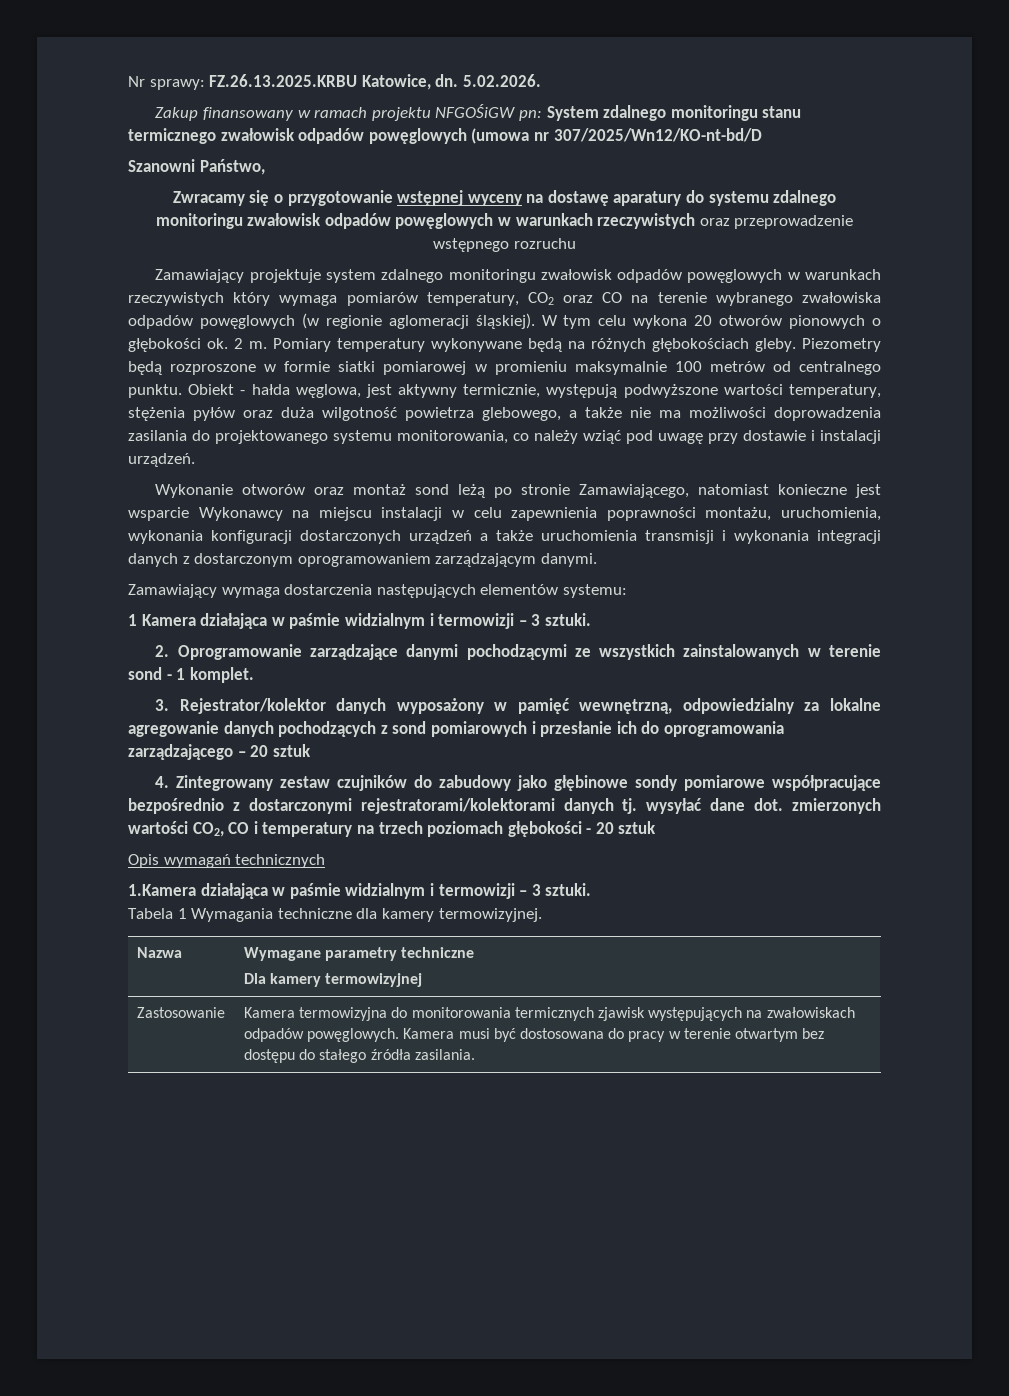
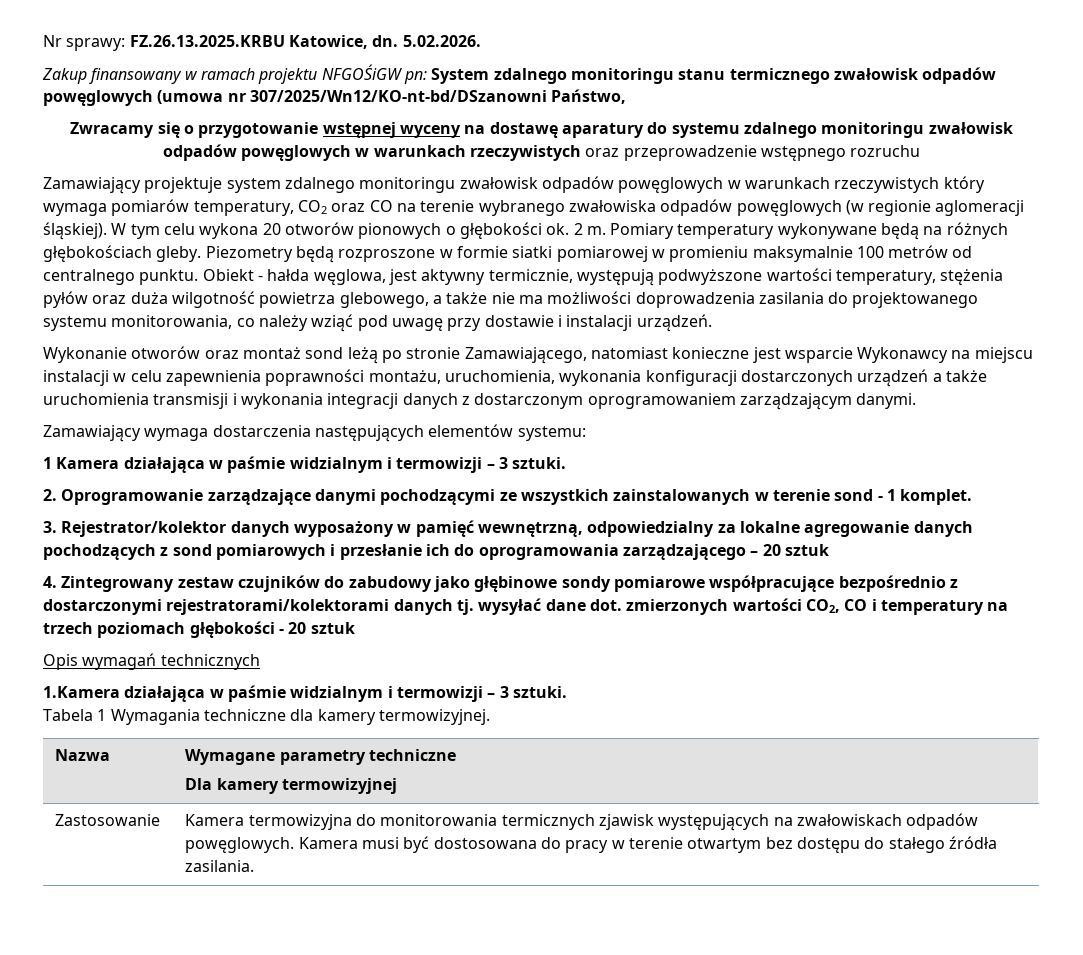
- Zakup finansowany w ramach projektu NFGOŚiGW pn: System zdalnego monitoringu stanu termicznego zwałowisk odpadów powęglowych (umowa nr 307/2025/Wn12/KO-nt-bd/D
- Szanowni Państwo,
+ Zakup finansowany w ramach projektu NFGOŚiGW pn: System zdalnego monitoringu stanu termicznego zwałowisk odpadów powęglowych (umowa nr 307/2025/Wn12/KO-nt-bd/DSzanowni Państwo,

